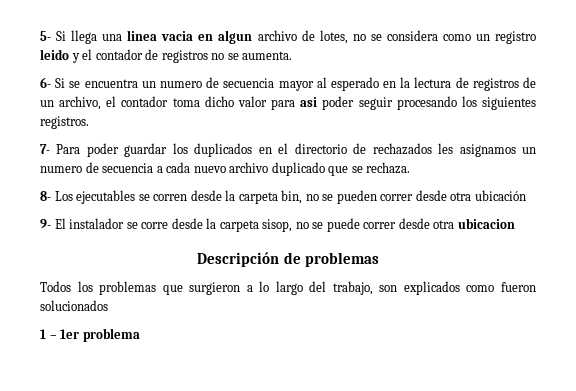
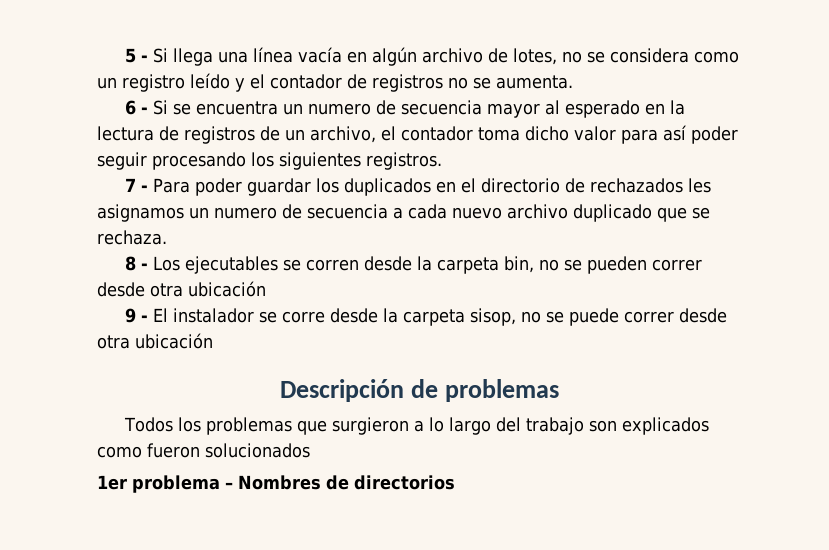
- 5- Si llega una linea vacia en algun archivo de lotes, no se considera como un registro leido y el contador de registros no se aumenta.
+ 5 - Si llega una línea vacía en algún archivo de lotes, no se considera como un registro leído y el contador de registros no se aumenta.
- 6- Si se encuentra un numero de secuencia mayor al esperado en la lectura de registros de un archivo, el contador toma dicho valor para asi poder seguir procesando los siguientes registros.
+ 6 - Si se encuentra un numero de secuencia mayor al esperado en la lectura de registros de un archivo, el contador toma dicho valor para así poder seguir procesando los siguientes registros.
- 7- Para poder guardar los duplicados en el directorio de rechazados les asignamos un numero de secuencia a cada nuevo archivo duplicado que se rechaza.
+ 7 - Para poder guardar los duplicados en el directorio de rechazados les asignamos un numero de secuencia a cada nuevo archivo duplicado que se rechaza.
- 8- Los ejecutables se corren desde la carpeta bin, no se pueden correr desde otra ubicación
+ 8 - Los ejecutables se corren desde la carpeta bin, no se pueden correr desde otra ubicación
- 9- El instalador se corre desde la carpeta sisop, no se puede correr desde otra ubicacion
+ 9 - El instalador se corre desde la carpeta sisop, no se puede correr desde otra ubicación
- Todos los problemas que surgieron a lo largo del trabajo, son explicados como fueron solucionados
+ Todos los problemas que surgieron a lo largo del trabajo son explicados como fueron solucionados
- 1 – 1er problema
+ 1er problema – Nombres de directorios

